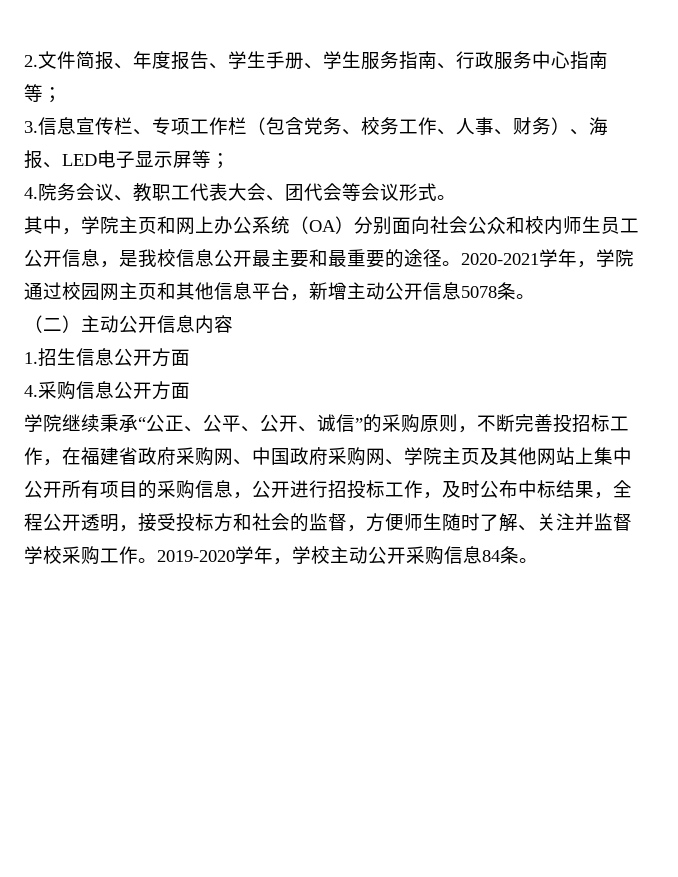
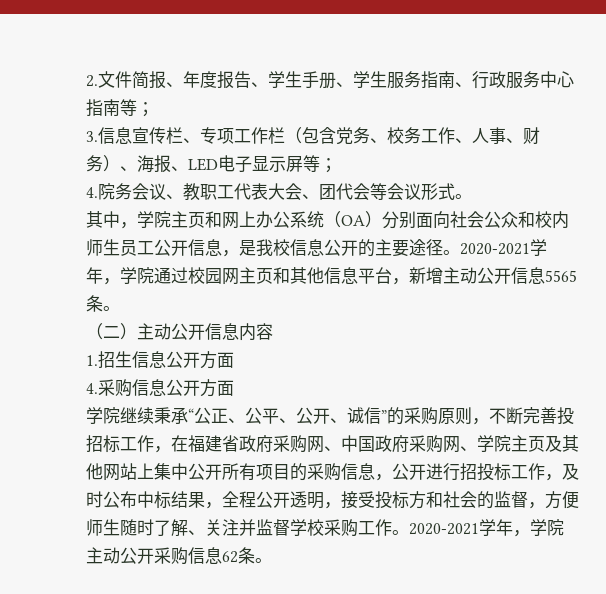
- 其中，学院主页和网上办公系统（OA）分别面向社会公众和校内师生员工公开信息，是我校信息公开最主要和最重要的途径。
+ 其中，学院主页和网上办公系统（OA）分别面向社会公众和校内师生员工公开信息，是我校信息公开的主要途径。
- 2020-2021学年，学院通过校园网主页和其他信息平台，新增主动公开信息5078条。
+ 2020-2021学年，学院通过校园网主页和其他信息平台，新增主动公开信息5565条。
- 2019-2020学年，学校主动公开采购信息84条。
+ 2020-2021学年，学院主动公开采购信息62条。

